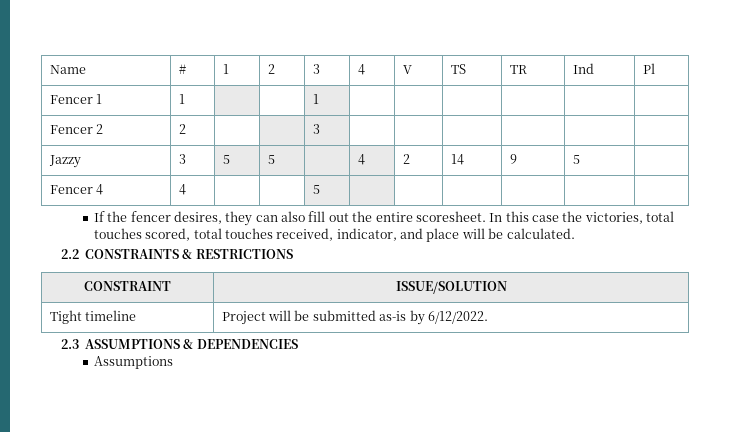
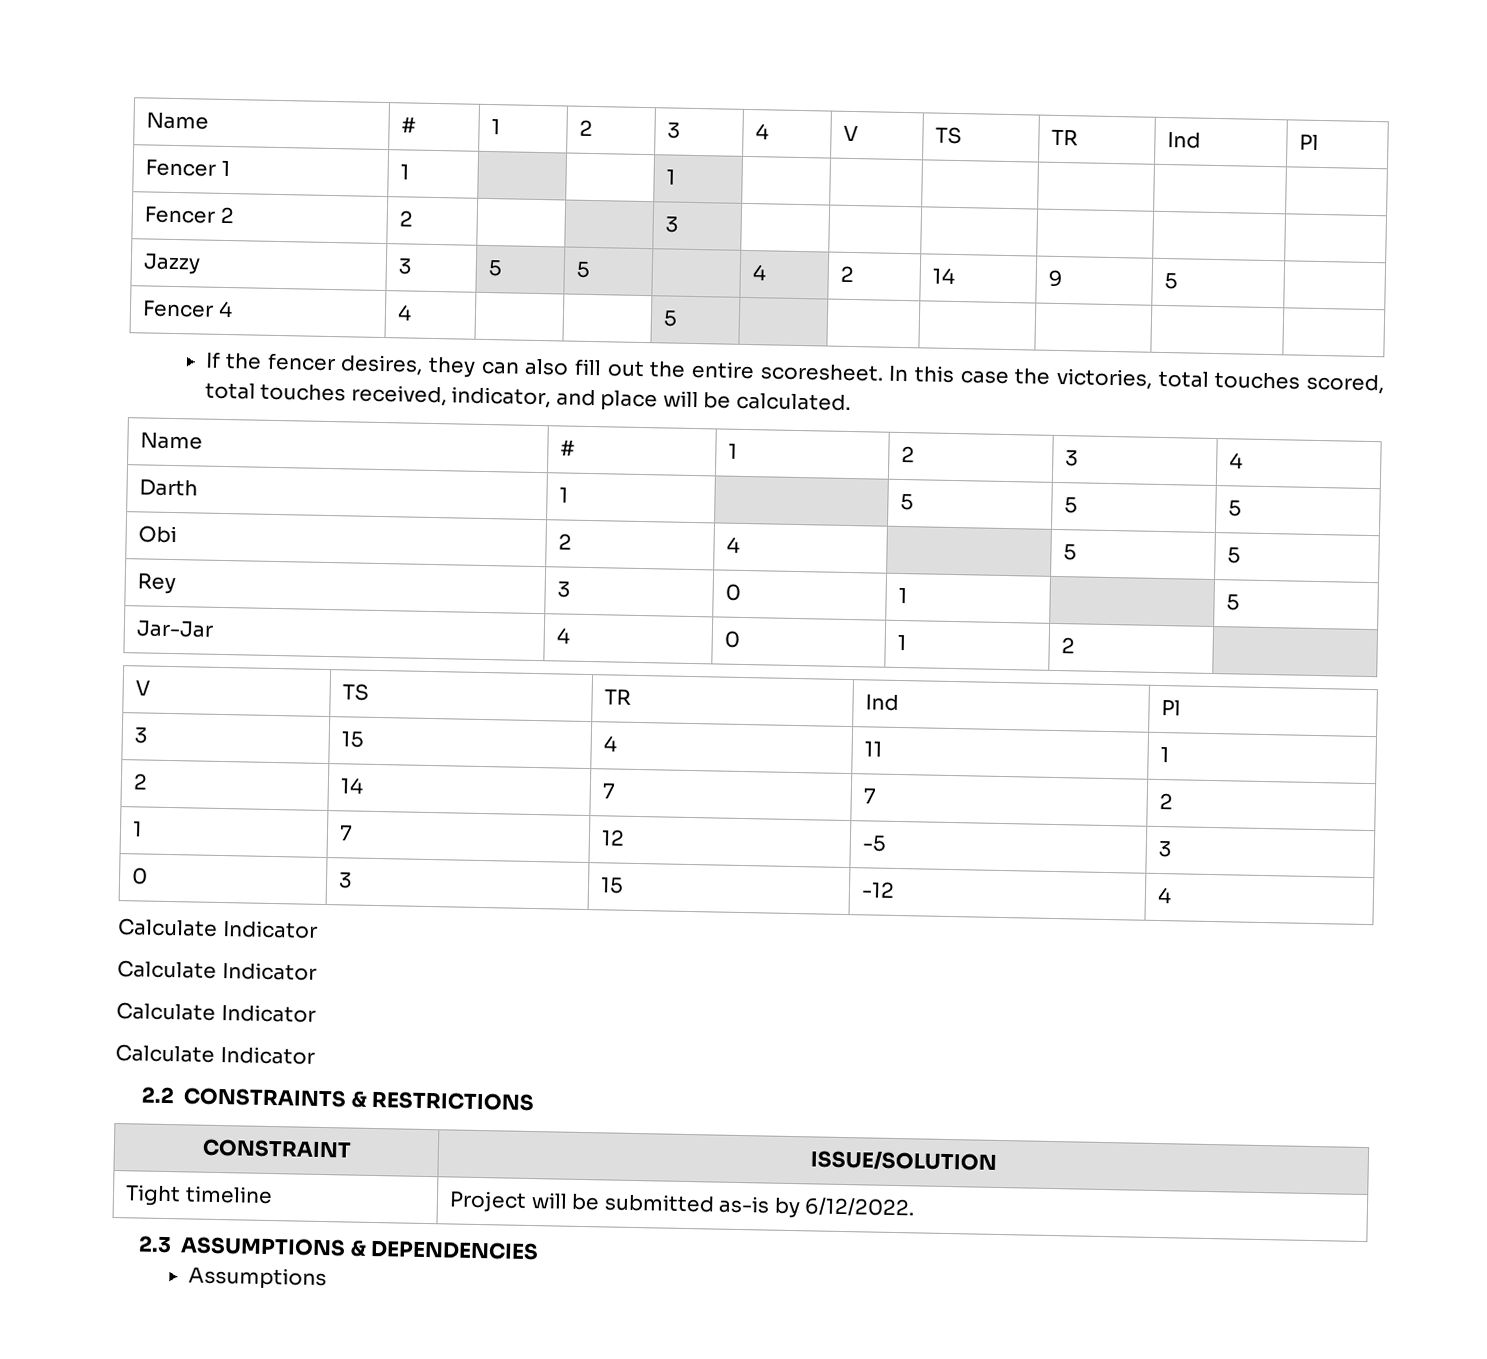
  In this case the victories, total touches scored, total touches received, indicator, and place will be calculated.
+ Name | # | 1 | 2 | 3 | 4
+ Darth | 1 | | 5 | 5 | 5
+ Obi | 2 | 4 | | 5 | 5
+ Rey | 3 | 0 | 1 | | 5
+ Jar-Jar | 4 | 0 | 1 | 2 |
+ V | TS | TR | Ind | Pl
+ 3 | 15 | 4 | 11 | 1
+ 2 | 14 | 7 | 7 | 2
+ 1 | 7 | 12 | -5 | 3
+ 0 | 3 | 15 | -12 | 4
+ Calculate Indicator
+ Calculate Indicator
+ Calculate Indicator
+ Calculate Indicator

